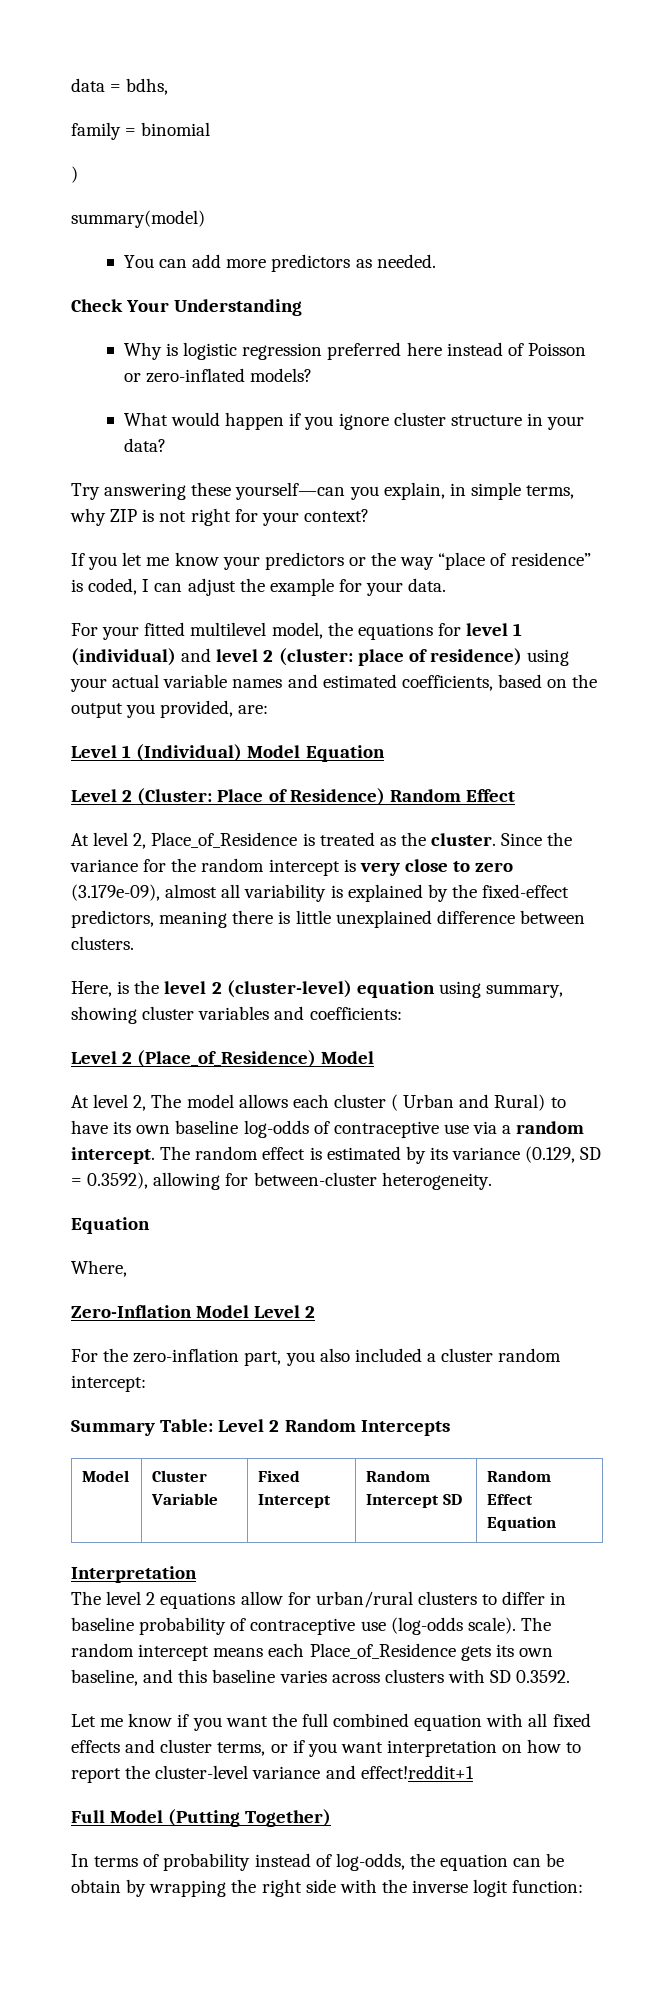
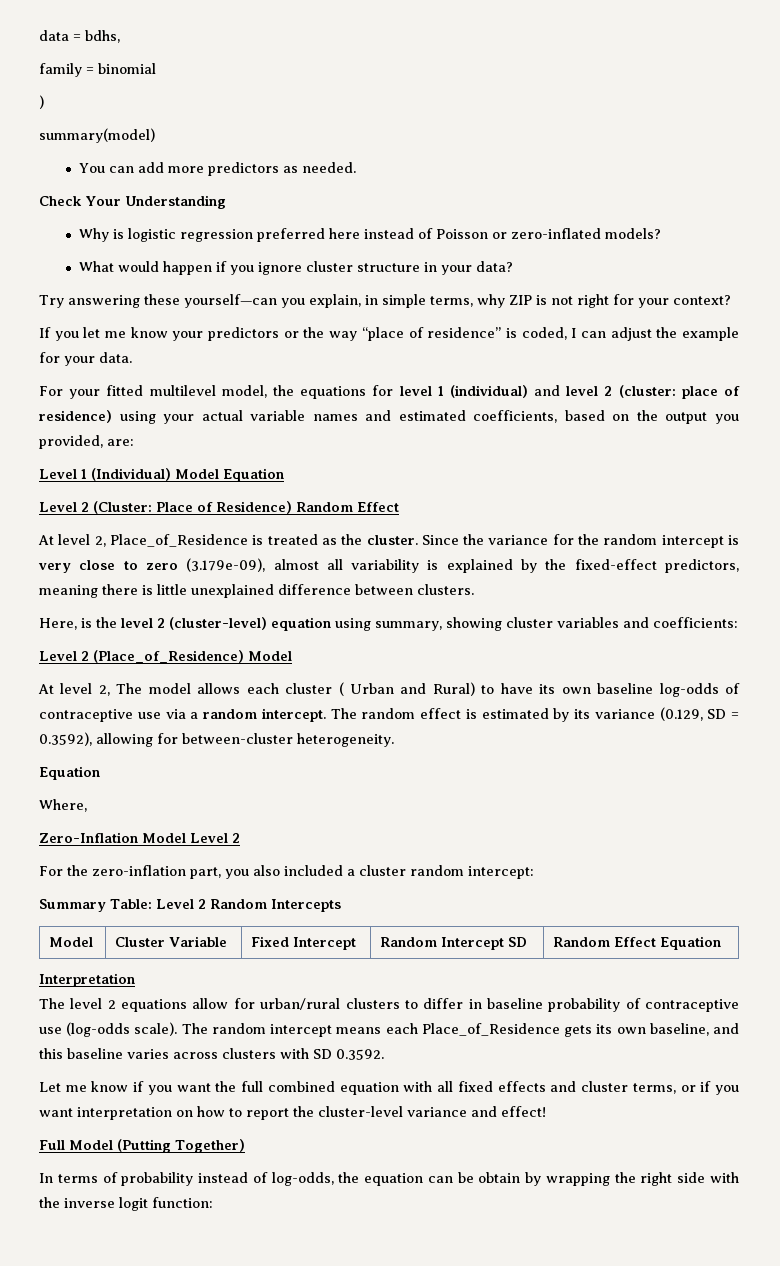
- Let me know if you want the full combined equation with all fixed effects and cluster terms, or if you want interpretation on how to report the cluster-level variance and effect!reddit+1
+ Let me know if you want the full combined equation with all fixed effects and cluster terms, or if you want interpretation on how to report the cluster-level variance and effect!

